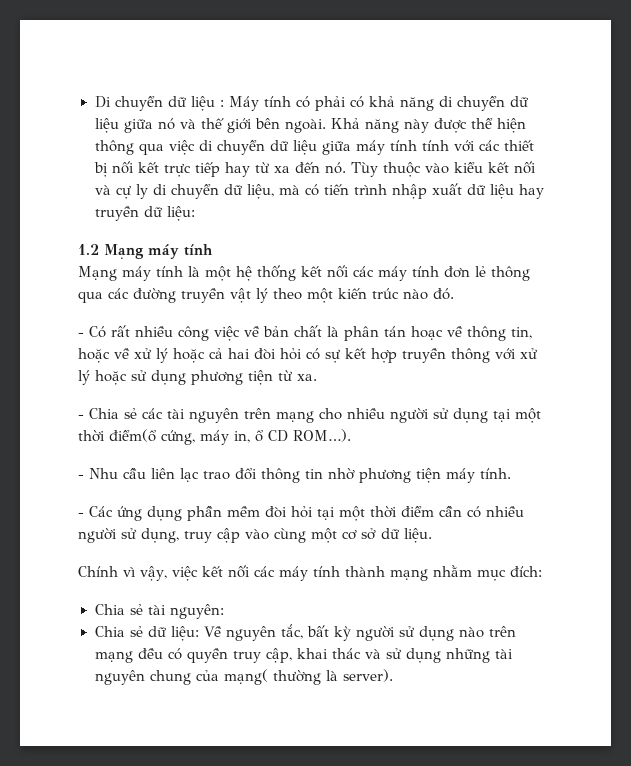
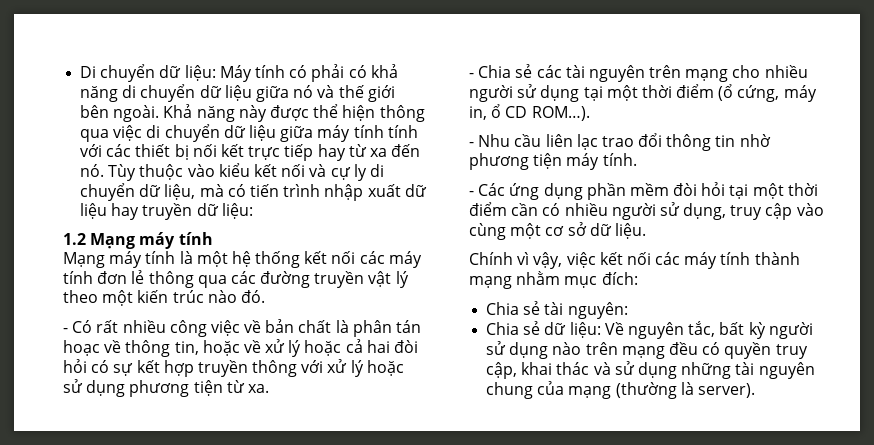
- Di chuyển dữ liệu : Máy tính có phải có khả năng di chuyển dữ liệu giữa nó và thế giới bên ngoài.
+ Di chuyển dữ liệu: Máy tính có phải có khả năng di chuyển dữ liệu giữa nó và thế giới bên ngoài.
- - Chia sẻ các tài nguyên trên mạng cho nhiều người sử dụng tại một thời điểm(ổ cứng, máy in, ổ CD ROM…).
+ - Chia sẻ các tài nguyên trên mạng cho nhiều người sử dụng tại một thời điểm (ổ cứng, máy in, ổ CD ROM…).
- Chia sẻ dữ liệu: Về nguyên tắc, bất kỳ người sử dụng nào trên mạng đều có quyền truy cập, khai thác và sử dụng những tài nguyên chung của mạng( thường là server).
+ Chia sẻ dữ liệu: Về nguyên tắc, bất kỳ người sử dụng nào trên mạng đều có quyền truy cập, khai thác và sử dụng những tài nguyên chung của mạng (thường là server).

